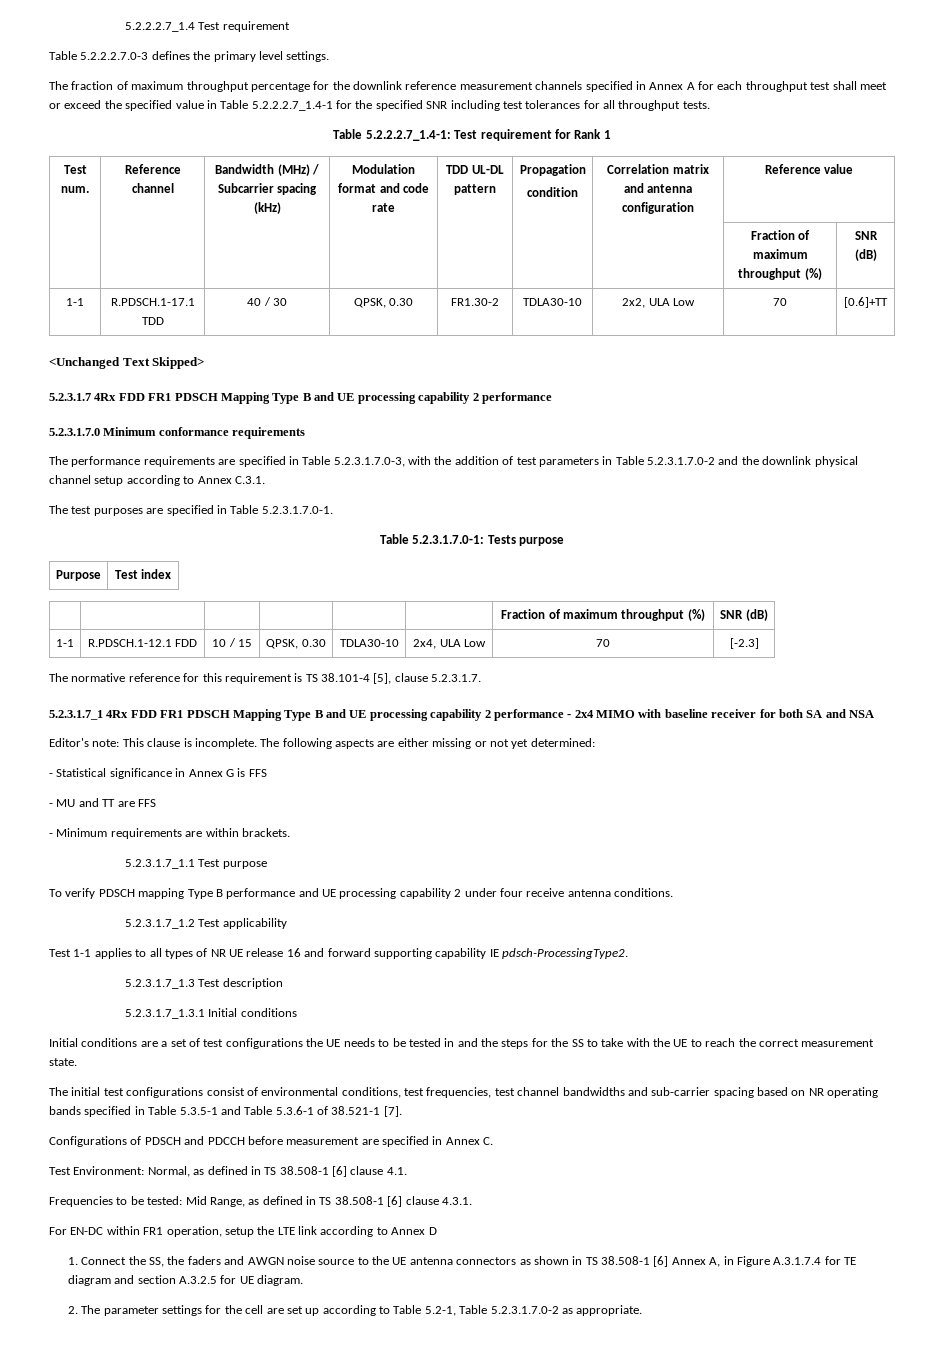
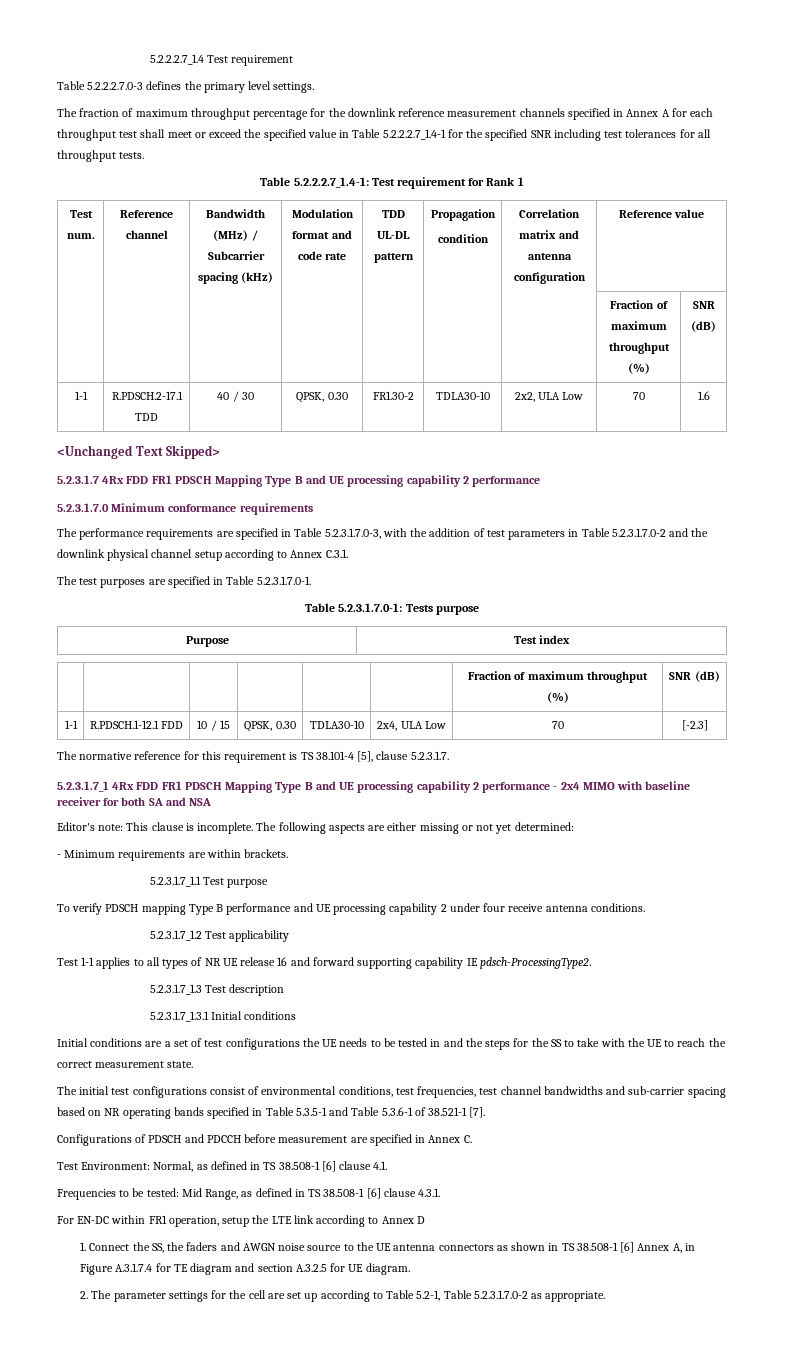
- 1-1 | R.PDSCH.1-17.1 TDD | 40 / 30 | QPSK, 0.30 | FR1.30-2 | TDLA30-10 | 2x2, ULA Low | 70 | [0.6]+TT
+ 1-1 | R.PDSCH.2-17.1 TDD | 40 / 30 | QPSK, 0.30 | FR1.30-2 | TDLA30-10 | 2x2, ULA Low | 70 | 1.6
- - Statistical significance in Annex G is FFS
- - MU and TT are FFS

